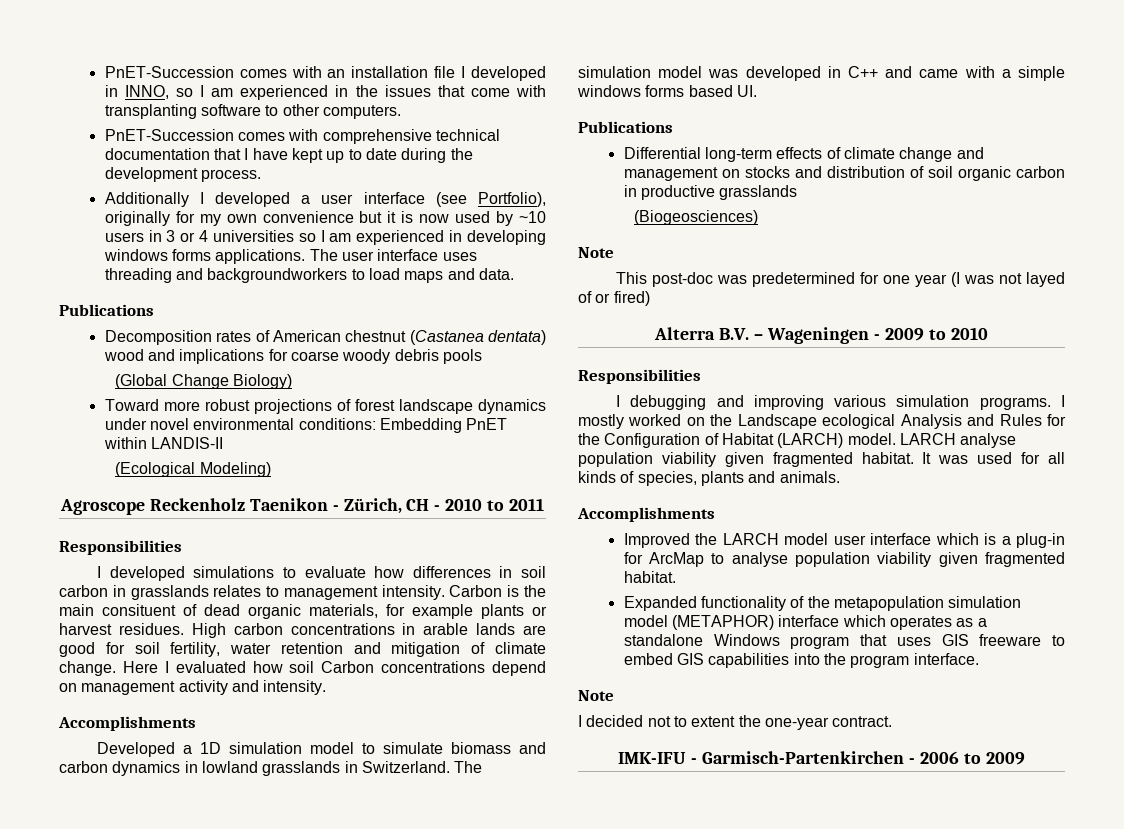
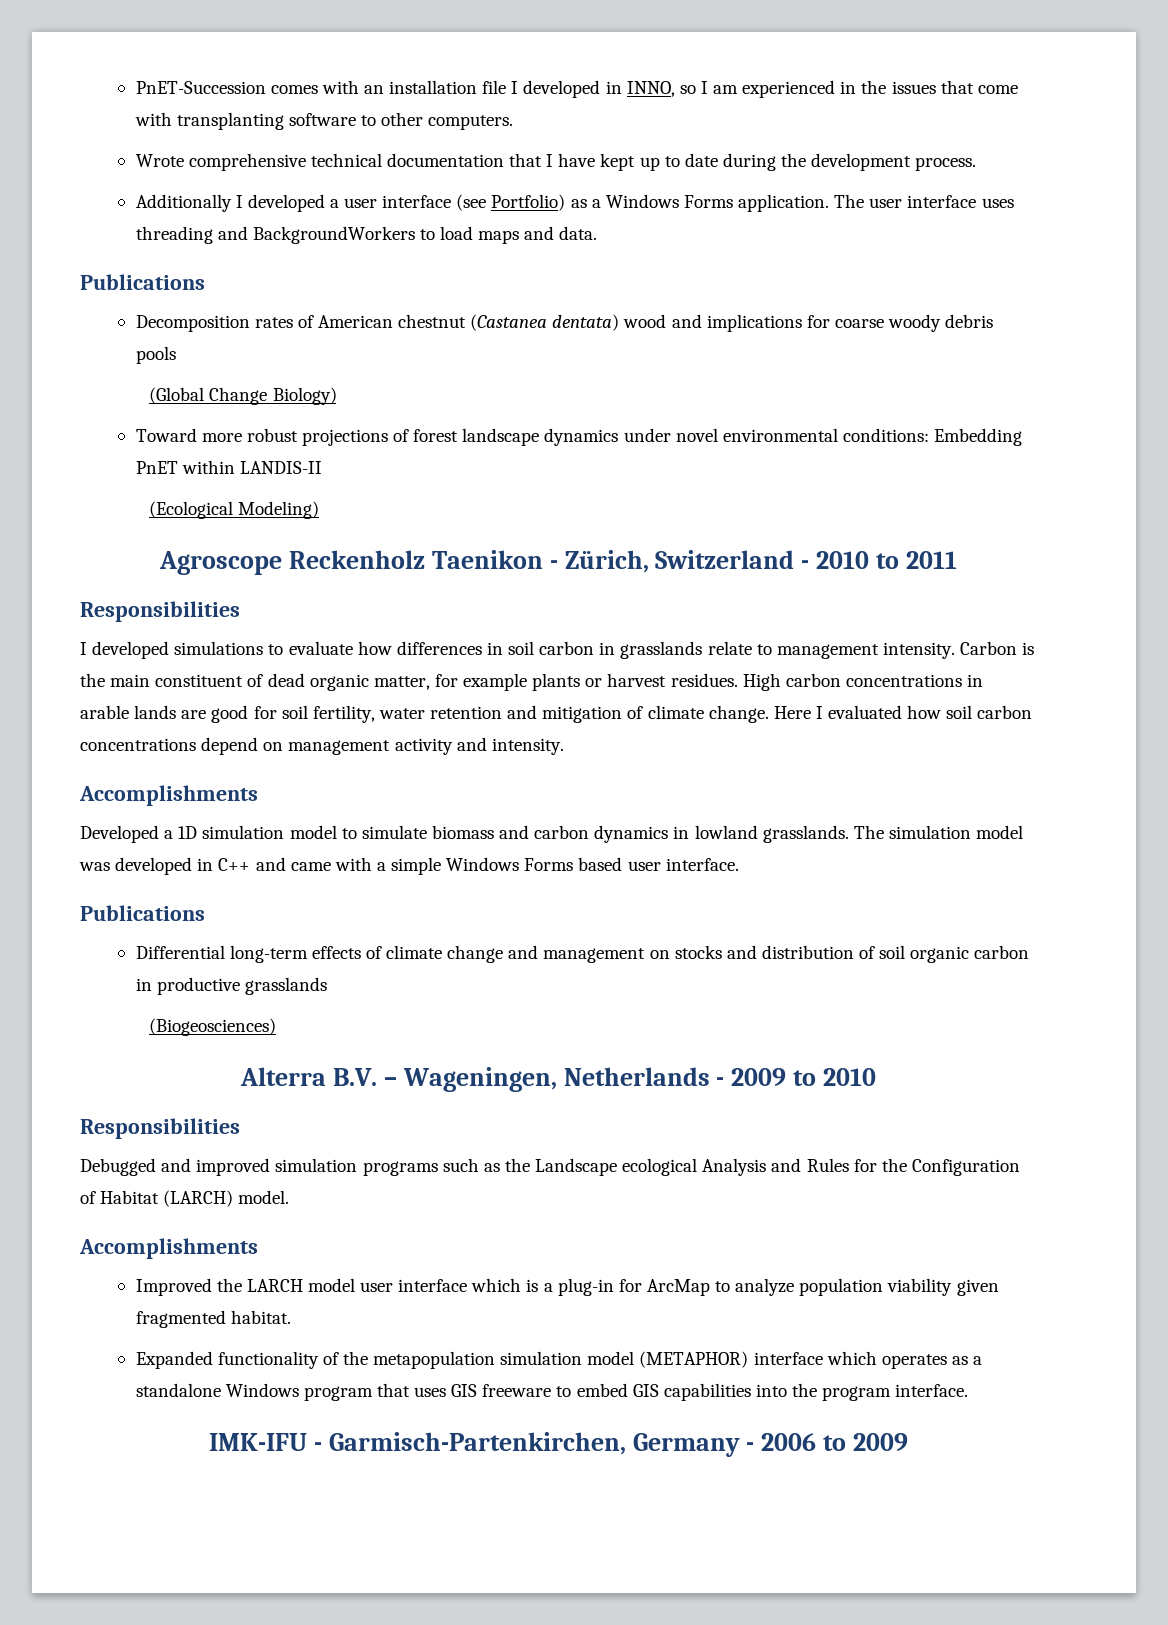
- PnET-Succession comes with comprehensive technical documentation that I have kept up to date during the development process.
+ Wrote comprehensive technical documentation that I have kept up to date during the development process.
- Additionally I developed a user interface (see Portfolio), originally for my own convenience but it is now used by ~10 users in 3 or 4 universities so I am experienced in developing windows forms applications.
+ Additionally I developed a user interface (see Portfolio) as a Windows Forms application.
- The user interface uses threading and backgroundworkers to load maps and data.
+ The user interface uses threading and BackgroundWorkers to load maps and data.
- Agroscope Reckenholz Taenikon - Zürich, CH - 2010 to 2011
+ Agroscope Reckenholz Taenikon - Zürich, Switzerland - 2010 to 2011
- I developed simulations to evaluate how differences in soil carbon in grasslands relates to management intensity.
+ I developed simulations to evaluate how differences in soil carbon in grasslands relate to management intensity.
- Carbon is the main consituent of dead organic materials, for example plants or harvest residues.
+ Carbon is the main constituent of dead organic matter, for example plants or harvest residues.
- Here I evaluated how soil Carbon concentrations depend on management activity and intensity.
+ Here I evaluated how soil carbon concentrations depend on management activity and intensity.
- Developed a 1D simulation model to simulate biomass and carbon dynamics in lowland grasslands in Switzerland.
+ Developed a 1D simulation model to simulate biomass and carbon dynamics in lowland grasslands.
- The simulation model was developed in C++ and came with a simple windows forms based UI.
+ The simulation model was developed in C++ and came with a simple Windows Forms based user interface.
  (Biogeosciences)
- Note
- This post-doc was predetermined for one year (I was not layed of or fired)
- Alterra B.V. – Wageningen - 2009 to 2010
+ Alterra B.V. – Wageningen, Netherlands - 2009 to 2010
- I debugging and improving various simulation programs. I mostly worked on the Landscape ecological Analysis and Rules for the Configuration of Habitat (LARCH) model. LARCH analyse population viability given fragmented habitat. It was used for all kinds of species, plants and animals.
+ Debugged and improved simulation programs such as the Landscape ecological Analysis and Rules for the Configuration of Habitat (LARCH) model.
- Improved the LARCH model user interface which is a plug-in for ArcMap to analyse population viability given fragmented habitat.
+ Improved the LARCH model user interface which is a plug-in for ArcMap to analyze population viability given fragmented habitat.
  Expanded functionality of the metapopulation simulation model (METAPHOR) interface which operates as a standalone Windows program that uses GIS freeware to embed GIS capabilities into the program interface.
- Note
- I decided not to extent the one-year contract.
- IMK-IFU - Garmisch-Partenkirchen - 2006 to 2009
+ IMK-IFU - Garmisch-Partenkirchen, Germany - 2006 to 2009

